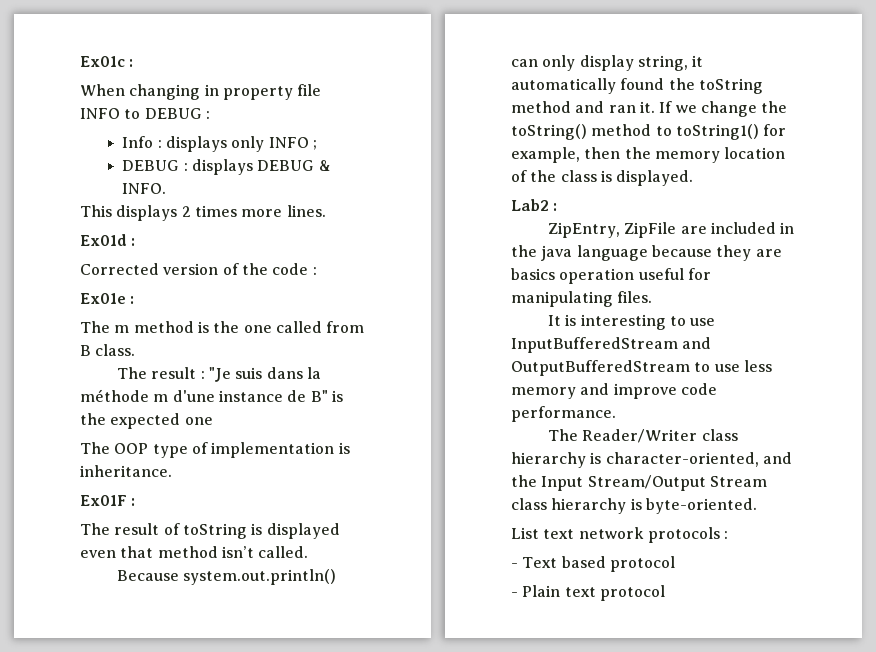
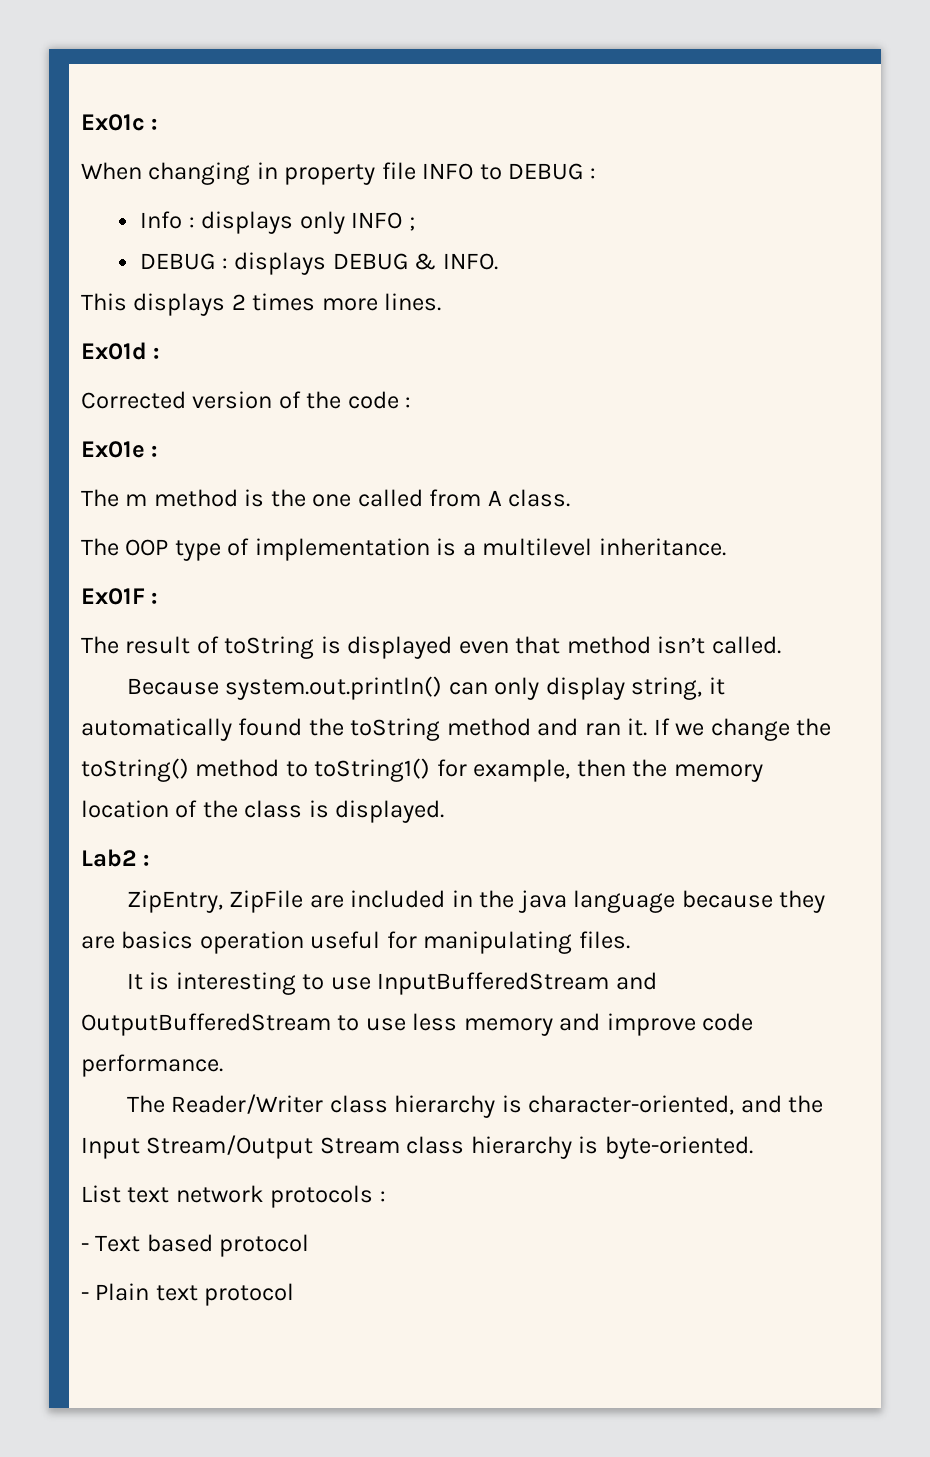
- The m method is the one called from B class.
+ The m method is the one called from A class.
- The result : "Je suis dans la méthode m d'une instance de B" is the expected one
- The OOP type of implementation is inheritance.
+ The OOP type of implementation is a multilevel inheritance.

